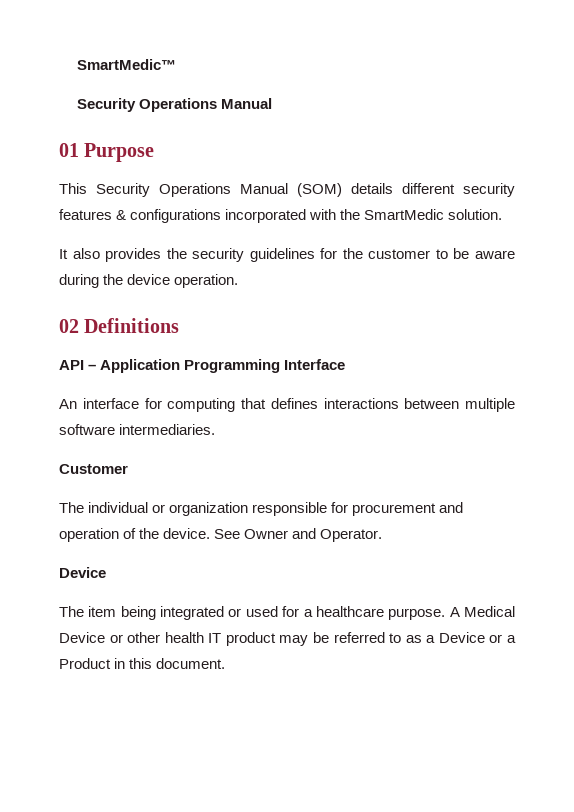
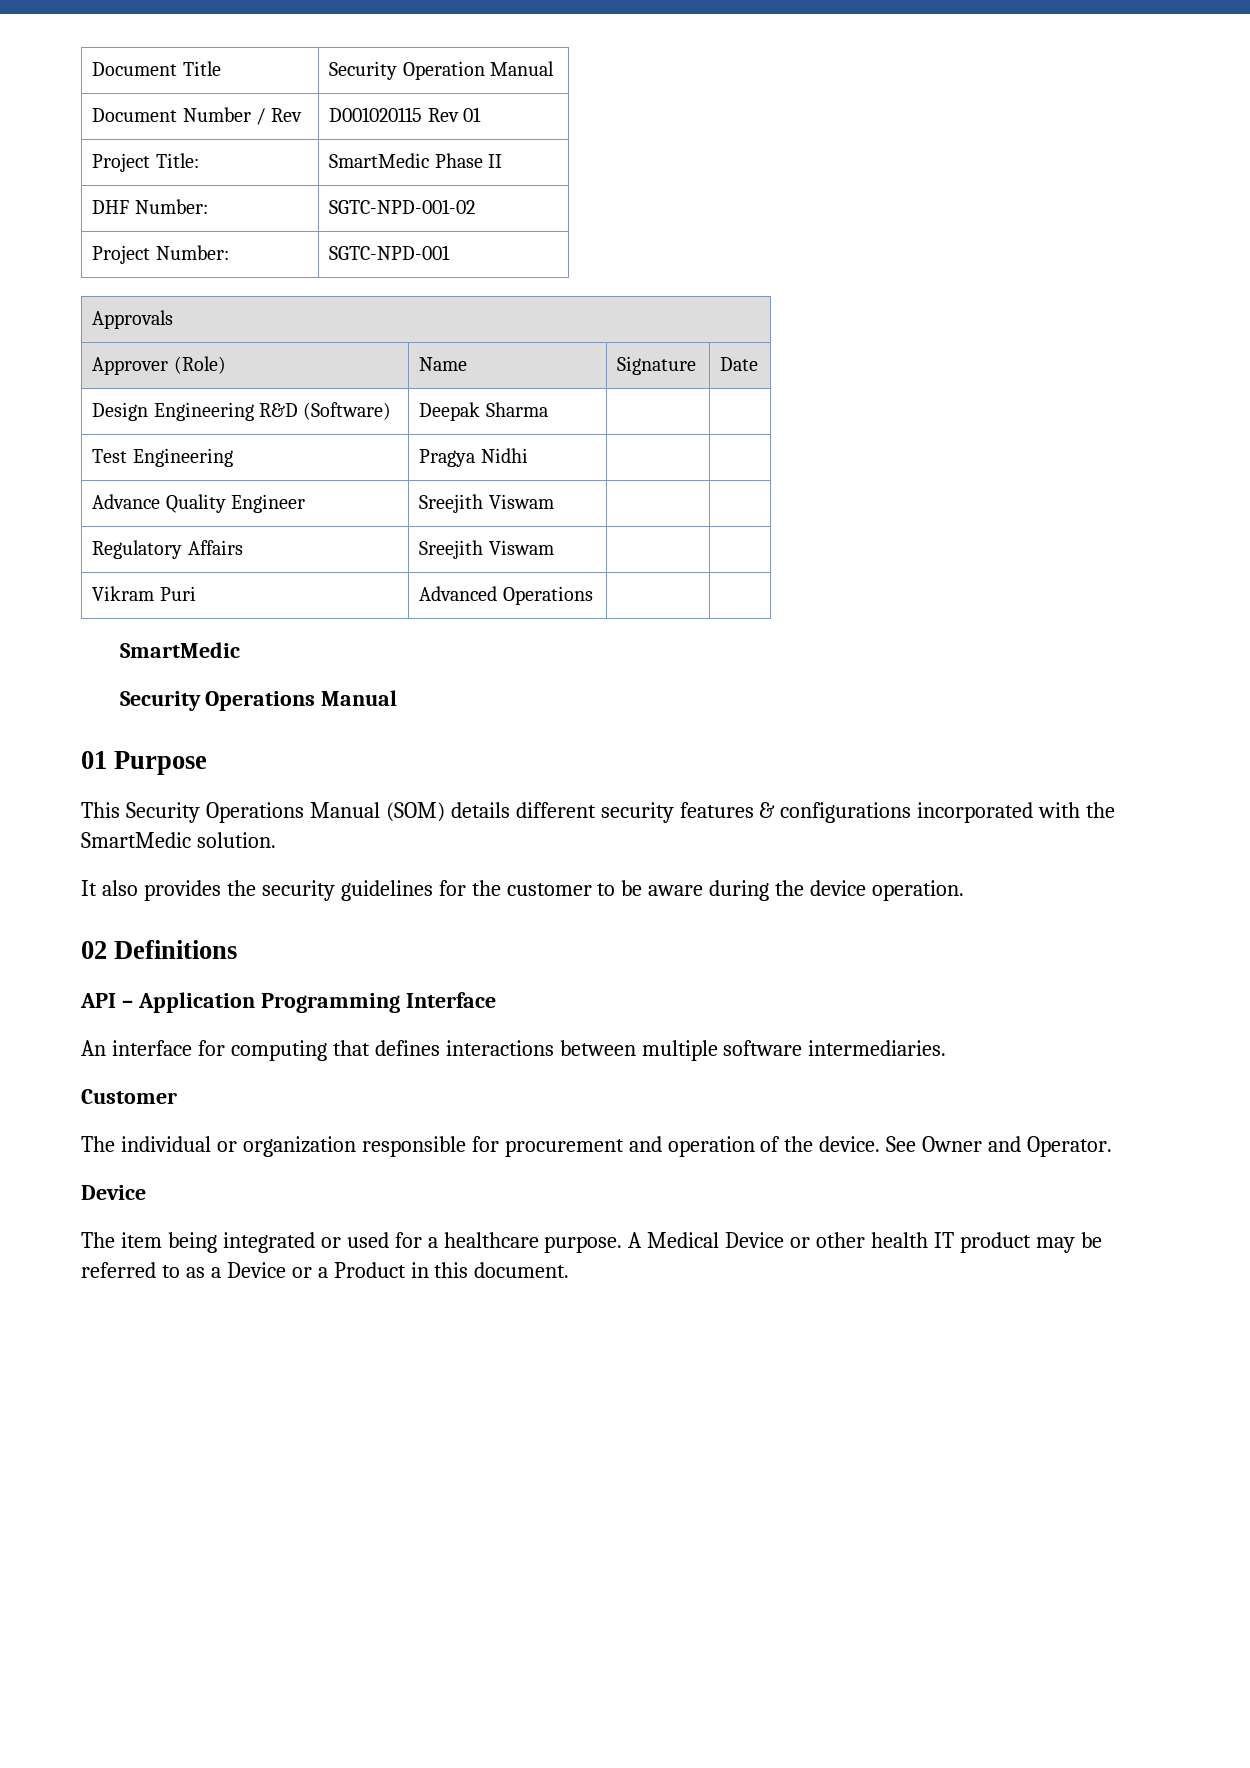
- SmartMedic™
+ Document Title | Security Operation Manual
+ Document Number / Rev | D001020115 Rev 01
+ Project Title: | SmartMedic Phase II
+ DHF Number: | SGTC-NPD-001-02
+ Project Number: | SGTC-NPD-001
+ Approvals
+ Approver (Role) | Name | Signature | Date
+ Design Engineering R&D (Software) | Deepak Sharma | |
+ Test Engineering | Pragya Nidhi | |
+ Advance Quality Engineer | Sreejith Viswam | |
+ Regulatory Affairs | Sreejith Viswam | |
+ Vikram Puri | Advanced Operations | |
+ SmartMedic

